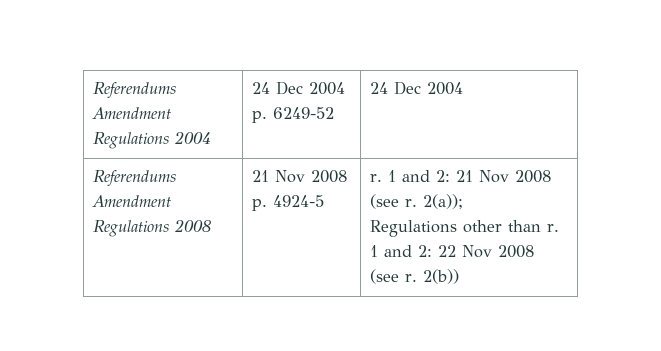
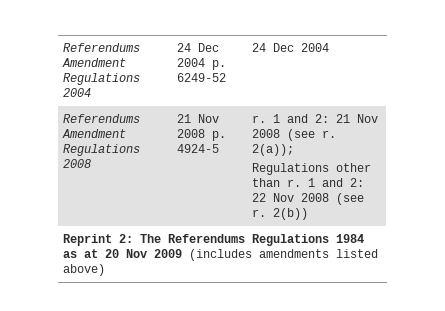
+ Reprint 2: The Referendums Regulations 1984 as at 20 Nov 2009 (includes amendments listed above)

